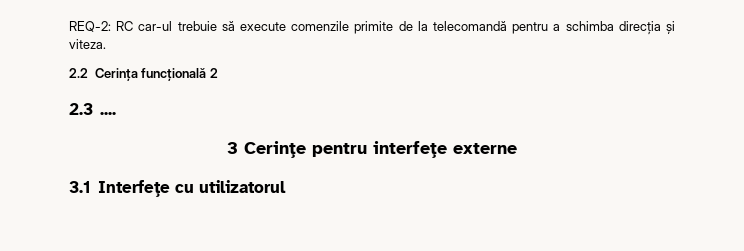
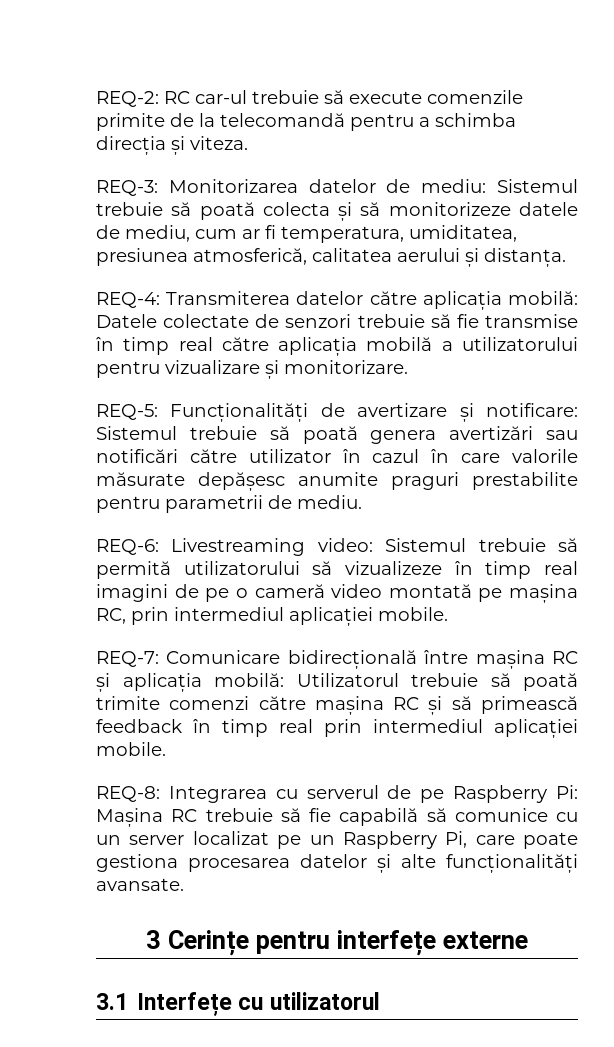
- 2.2 Cerința funcțională 2
- 2.3 ....
+ REQ-3: Monitorizarea datelor de mediu: Sistemul trebuie să poată colecta și să monitorizeze datele de mediu, cum ar fi temperatura, umiditatea, presiunea atmosferică, calitatea aerului și distanța.
+ REQ-4: Transmiterea datelor către aplicația mobilă: Datele colectate de senzori trebuie să fie transmise în timp real către aplicația mobilă a utilizatorului pentru vizualizare și monitorizare.
+ REQ-5: Funcționalități de avertizare și notificare: Sistemul trebuie să poată genera avertizări sau notificări către utilizator în cazul în care valorile măsurate depășesc anumite praguri prestabilite pentru parametrii de mediu.
+ REQ-6: Livestreaming video: Sistemul trebuie să permită utilizatorului să vizualizeze în timp real imagini de pe o cameră video montată pe mașina RC, prin intermediul aplicației mobile.
+ REQ-7: Comunicare bidirecțională între mașina RC și aplicația mobilă: Utilizatorul trebuie să poată trimite comenzi către mașina RC și să primească feedback în timp real prin intermediul aplicației mobile.
+ REQ-8: Integrarea cu serverul de pe Raspberry Pi: Mașina RC trebuie să fie capabilă să comunice cu un server localizat pe un Raspberry Pi, care poate gestiona procesarea datelor și alte funcționalități avansate.

